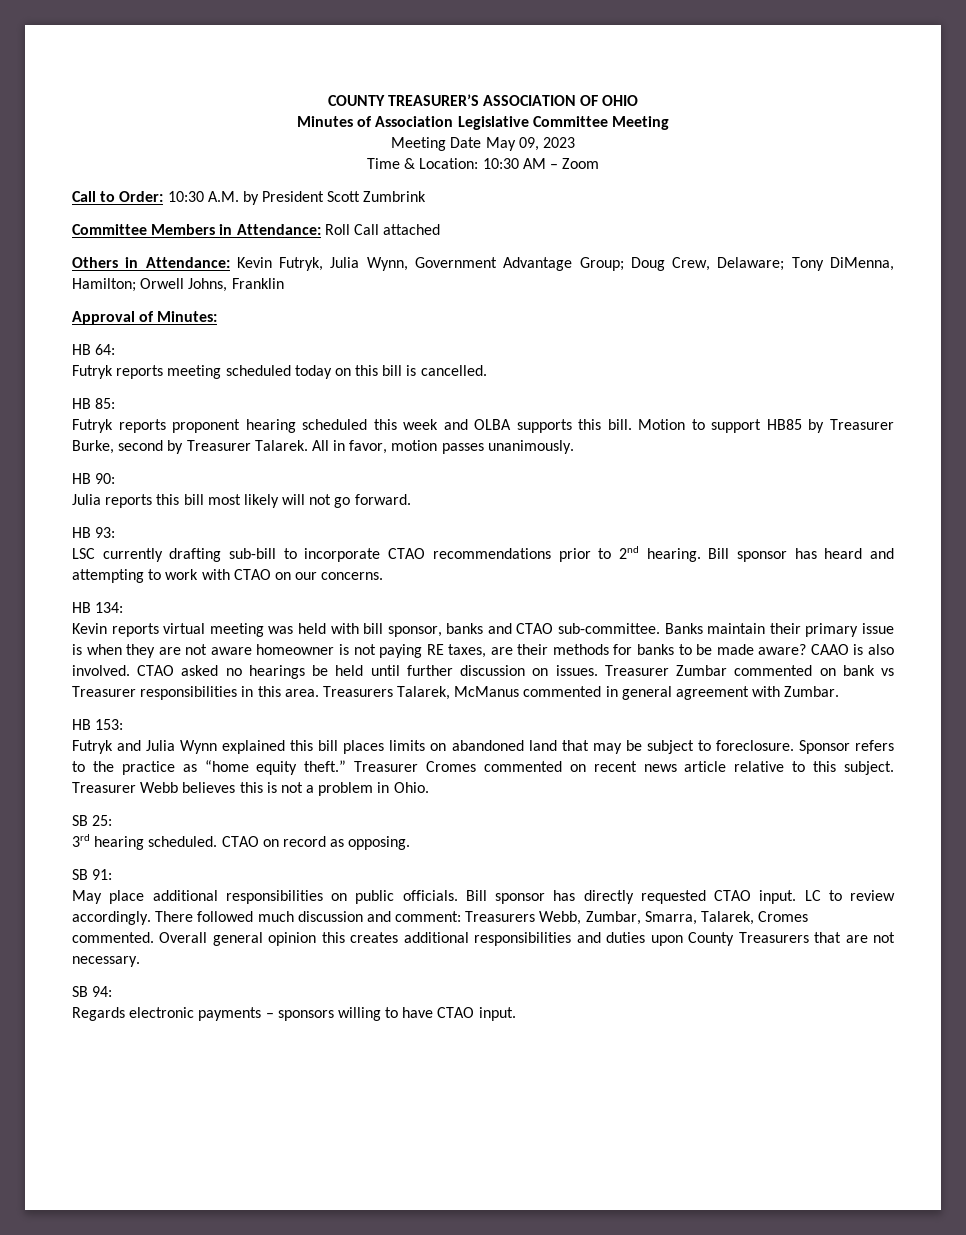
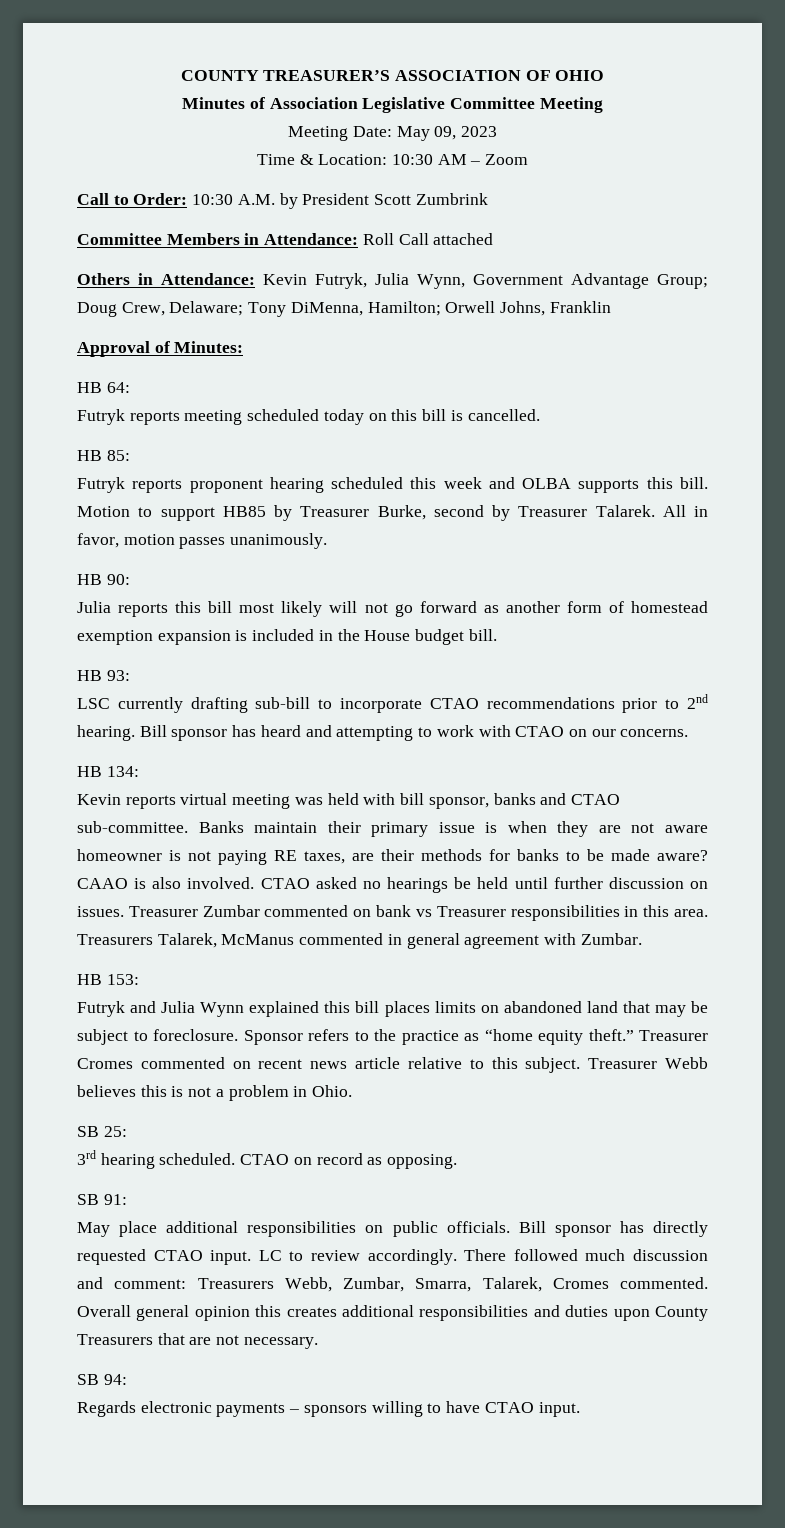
- Meeting Date May 09, 2023
+ Meeting Date: May 09, 2023
- Julia reports this bill most likely will not go forward.
+ Julia reports this bill most likely will not go forward as another form of homestead exemption expansion is included in the House budget bill.

